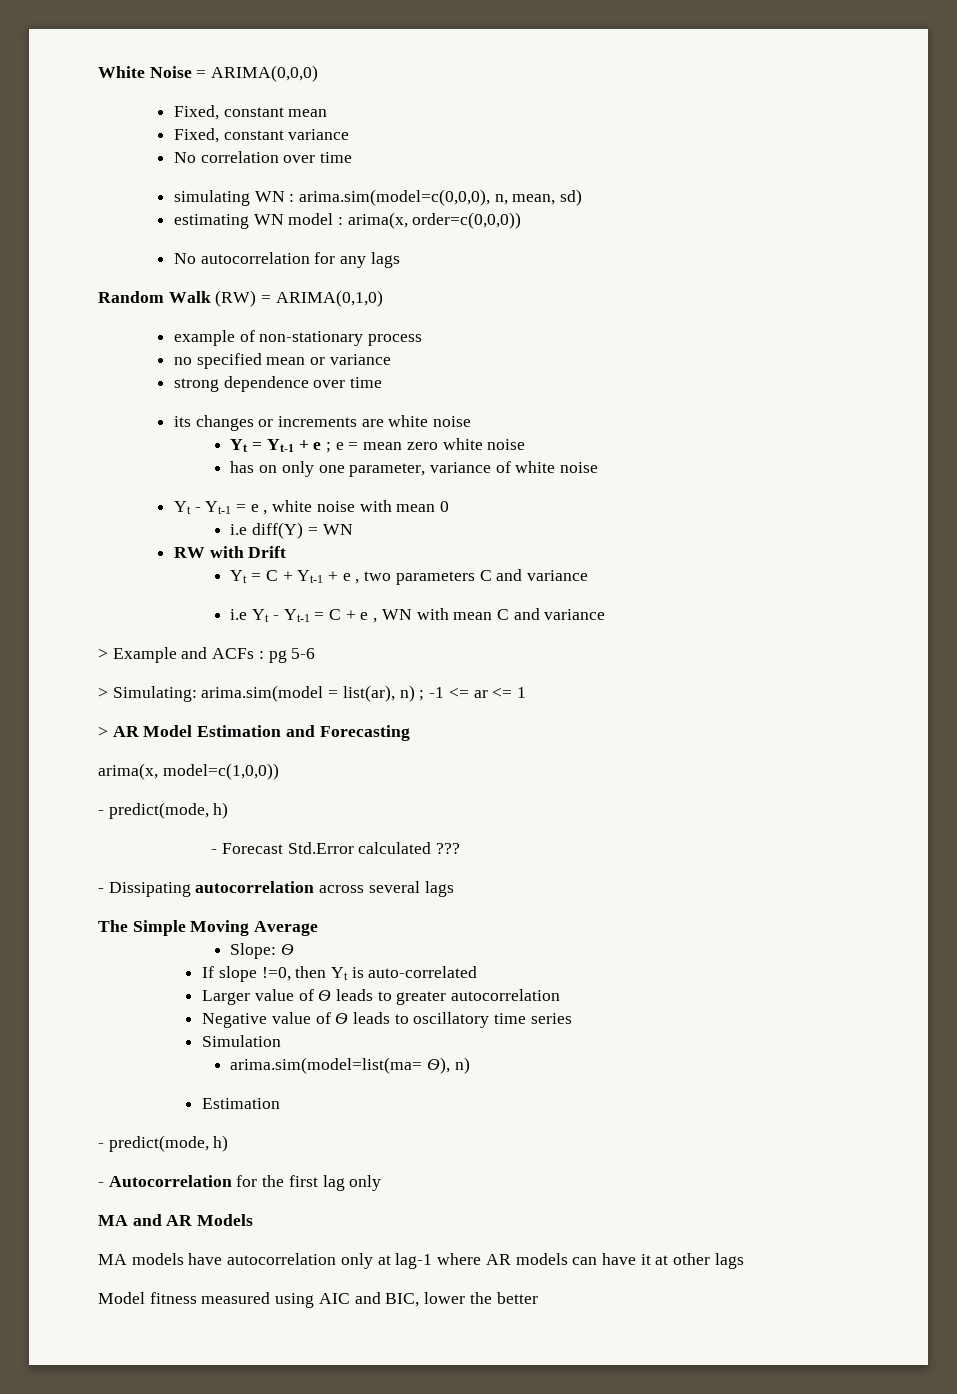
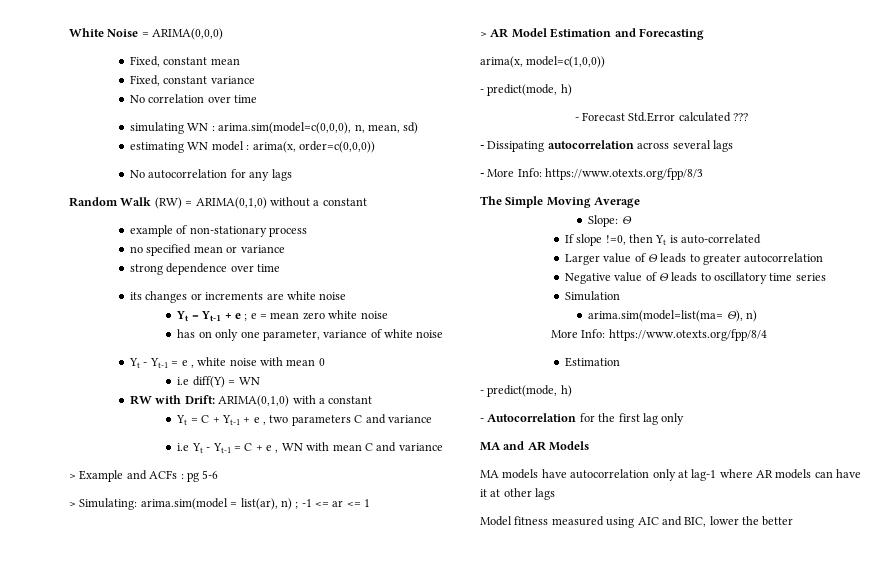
- Random Walk (RW) = ARIMA(0,1,0)
+ Random Walk (RW) = ARIMA(0,1,0) without a constant
- RW with Drift
+ RW with Drift: ARIMA(0,1,0) with a constant
+ - More Info: https://www.otexts.org/fpp/8/3
+ More Info: https://www.otexts.org/fpp/8/4

